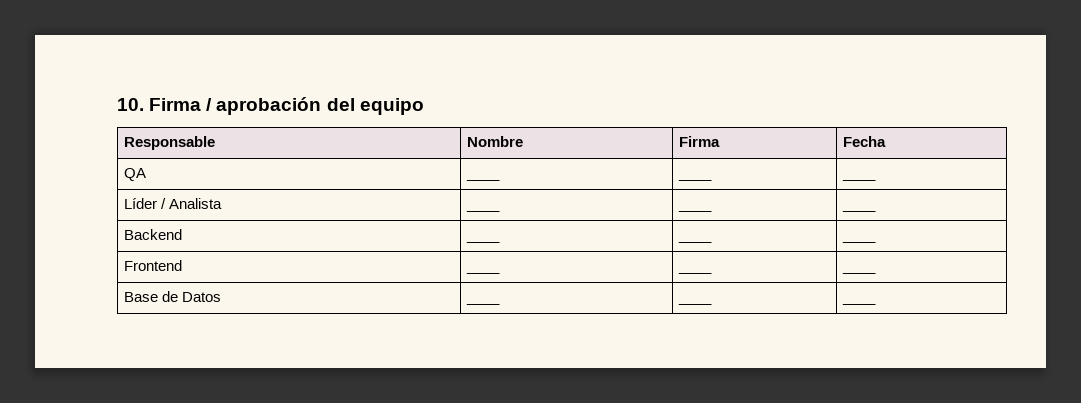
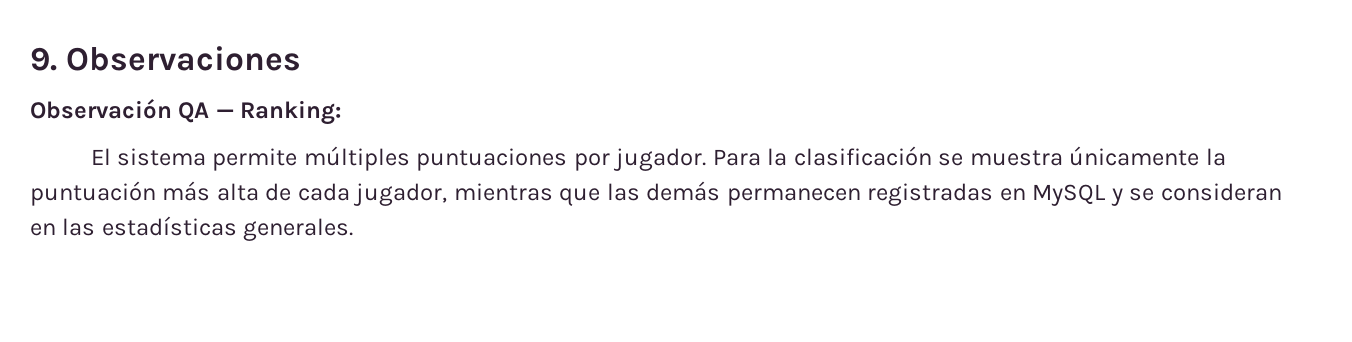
- 10. Firma / aprobación del equipo
- Responsable | Nombre | Firma | Fecha
- QA | ____ | ____ | ____
- Líder / Analista | ____ | ____ | ____
- Backend | ____ | ____ | ____
- Frontend | ____ | ____ | ____
- Base de Datos | ____ | ____ | ____
+ 9. Observaciones
+ Observación QA — Ranking:
+ El sistema permite múltiples puntuaciones por jugador. Para la clasificación se muestra únicamente la puntuación más alta de cada jugador, mientras que las demás permanecen registradas en MySQL y se consideran en las estadísticas generales.

